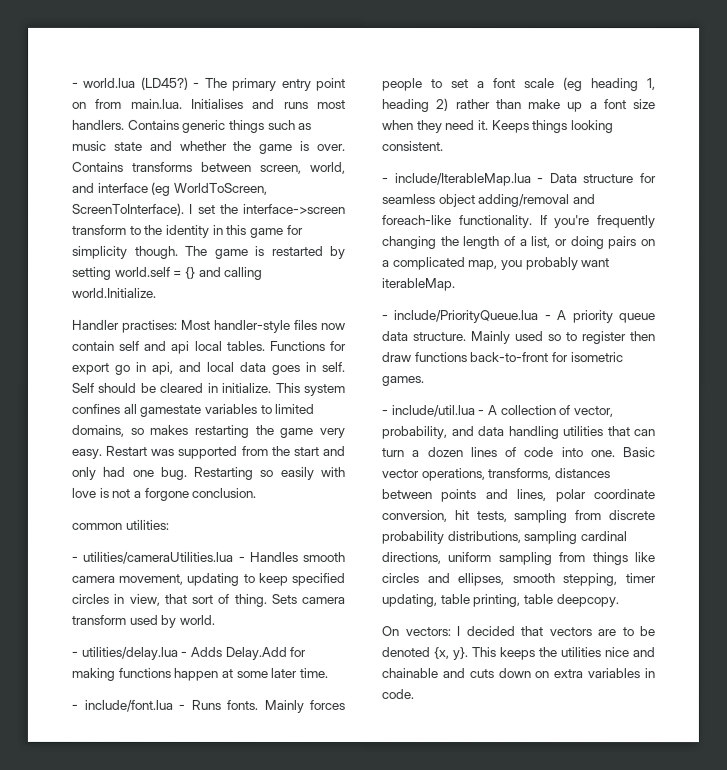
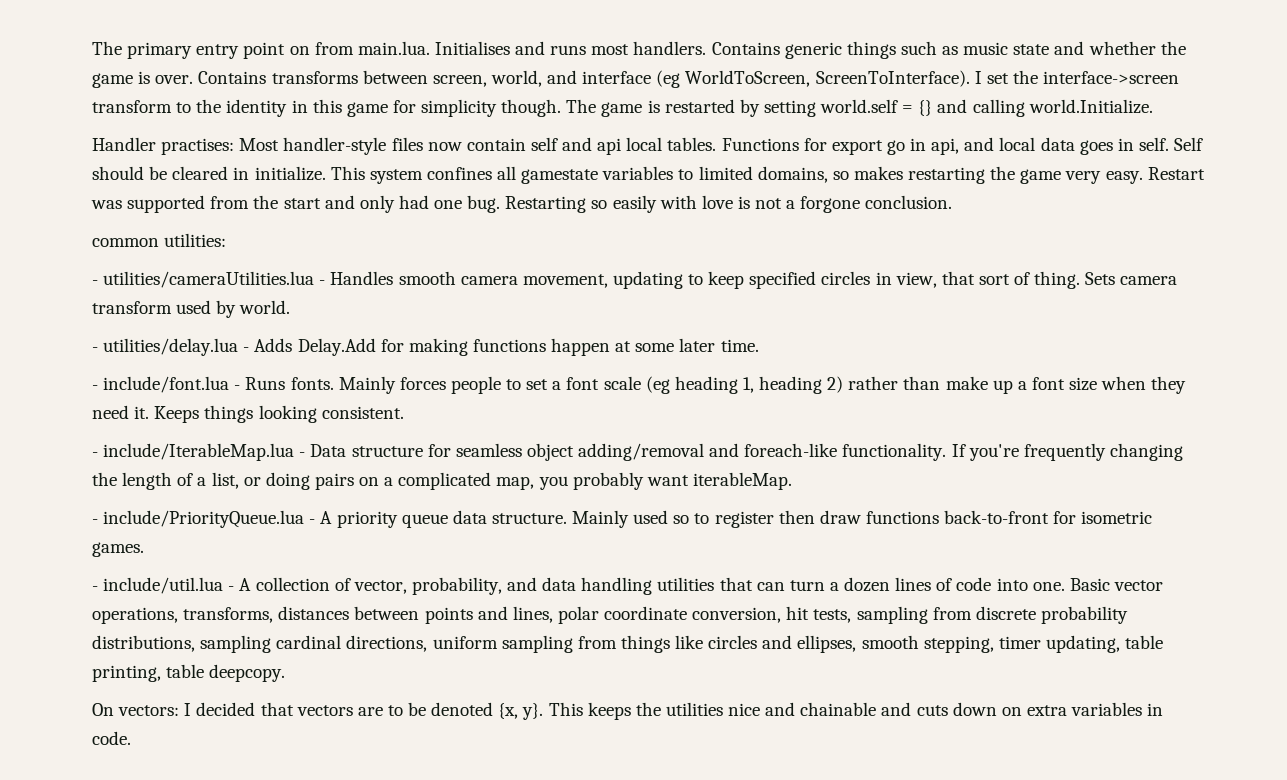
- - world.lua (LD45?) - The primary entry point on from main.lua. Initialises and runs most handlers.
+ The primary entry point on from main.lua. Initialises and runs most handlers.

